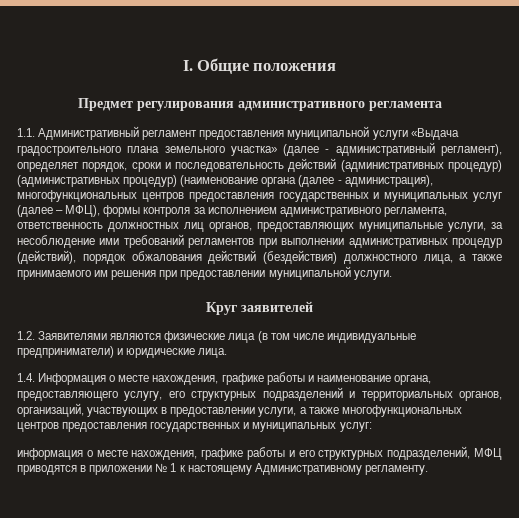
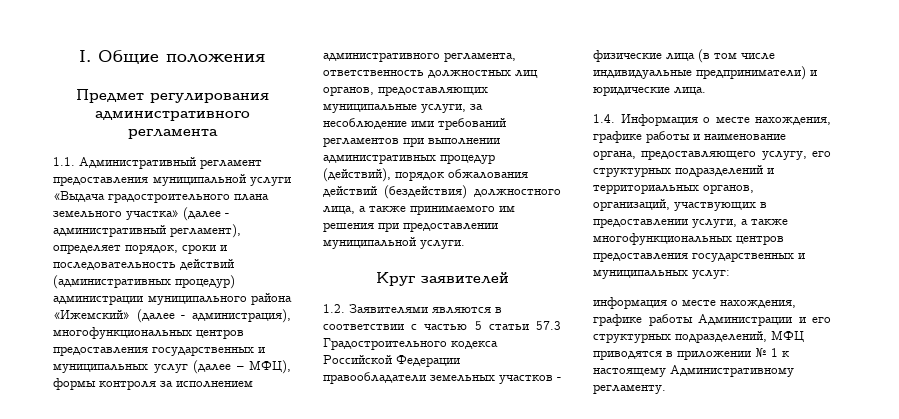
- 1.1. Административный регламент предоставления муниципальной услуги «Выдача градостроительного плана земельного участка» (далее - административный регламент), определяет порядок, сроки и последовательность действий (административных процедур) (административных процедур) (наименование органа (далее - администрация), многофункциональных центров предоставления государственных и муниципальных услуг (далее – МФЦ), формы контроля за исполнением административного регламента, ответственность должностных лиц органов, предоставляющих муниципальные услуги, за несоблюдение ими требований регламентов при выполнении административных процедур (действий), порядок обжалования действий (бездействия) должностного лица, а также принимаемого им решения при предоставлении муниципальной услуги.
+ 1.1. Административный регламент предоставления муниципальной услуги «Выдача градостроительного плана земельного участка» (далее - административный регламент), определяет порядок, сроки и последовательность действий (административных процедур) администрации муниципального района «Ижемский» (далее - администрация), многофункциональных центров предоставления государственных и муниципальных услуг (далее – МФЦ), формы контроля за исполнением административного регламента, ответственность должностных лиц органов, предоставляющих муниципальные услуги, за несоблюдение ими требований регламентов при выполнении административных процедур (действий), порядок обжалования действий (бездействия) должностного лица, а также принимаемого им решения при предоставлении муниципальной услуги.
- 1.2. Заявителями являются физические лица (в том числе индивидуальные предприниматели) и юридические лица.
+ 1.2. Заявителями являются в соответствии с частью 5 статьи 57.3 Градостроительного кодекса Российской Федерации правообладатели земельных участков - физические лица (в том числе индивидуальные предприниматели) и юридические лица.
- информация о месте нахождения, графике работы и его структурных подразделений, МФЦ приводятся в приложении № 1 к настоящему Административному регламенту.
+ информация о месте нахождения, графике работы Администрации и его структурных подразделений, МФЦ приводятся в приложении № 1 к настоящему Административному регламенту.

